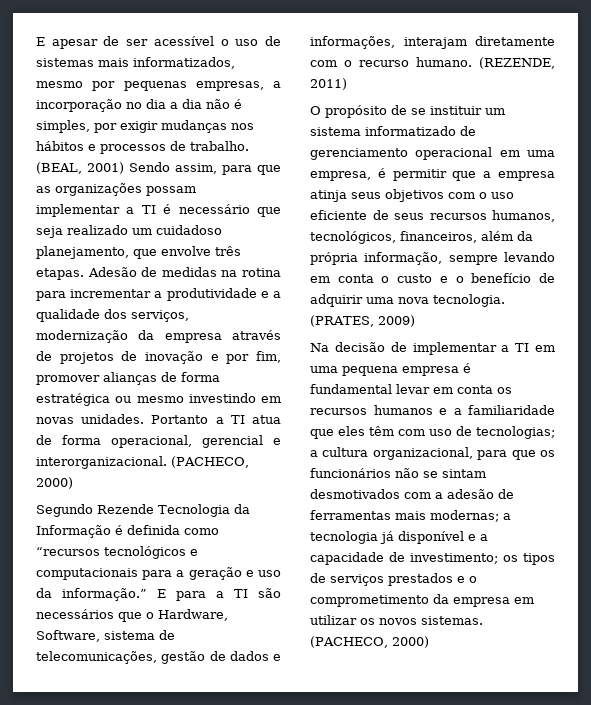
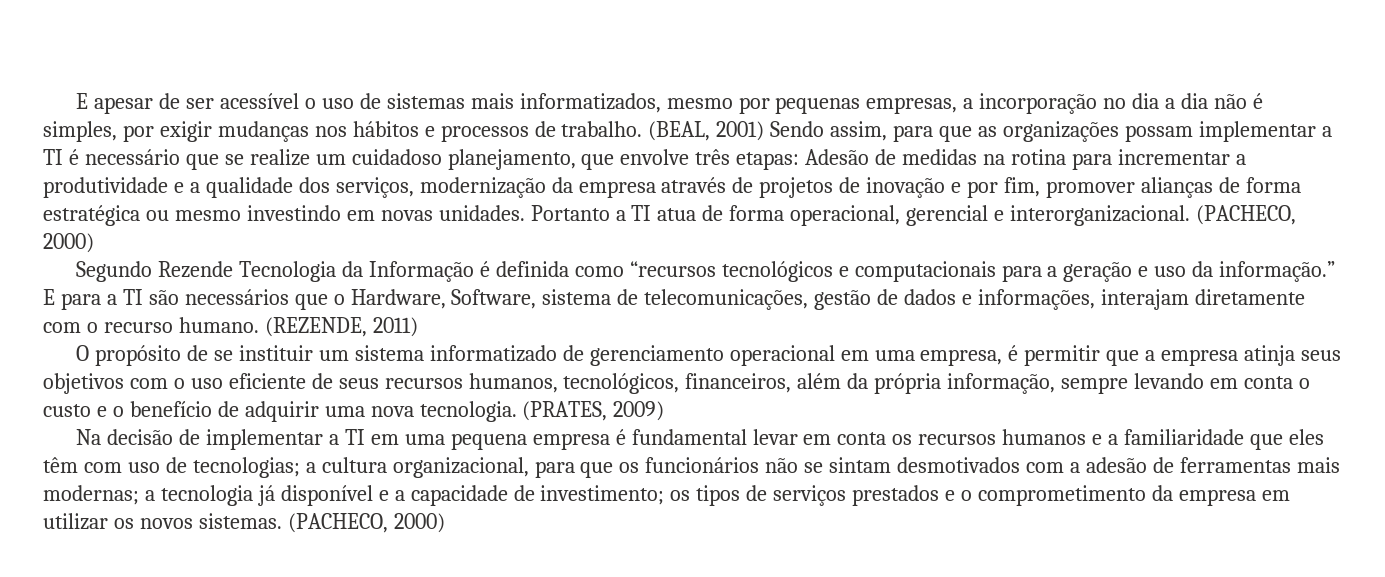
- (BEAL, 2001) Sendo assim, para que as organizações possam implementar a TI é necessário que seja realizado um cuidadoso planejamento, que envolve três etapas. Adesão de medidas na rotina para incrementar a produtividade e a qualidade dos serviços, modernização da empresa através de projetos de inovação e por fim, promover alianças de forma estratégica ou mesmo investindo em novas unidades.
+ (BEAL, 2001) Sendo assim, para que as organizações possam implementar a TI é necessário que se realize um cuidadoso planejamento, que envolve três etapas: Adesão de medidas na rotina para incrementar a produtividade e a qualidade dos serviços, modernização da empresa através de projetos de inovação e por fim, promover alianças de forma estratégica ou mesmo investindo em novas unidades.

